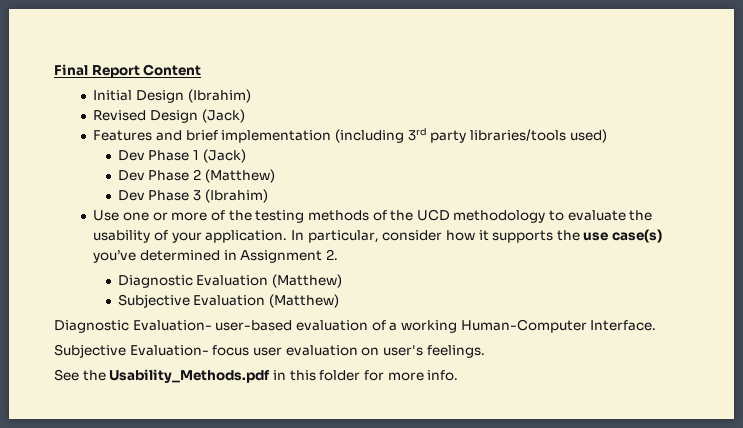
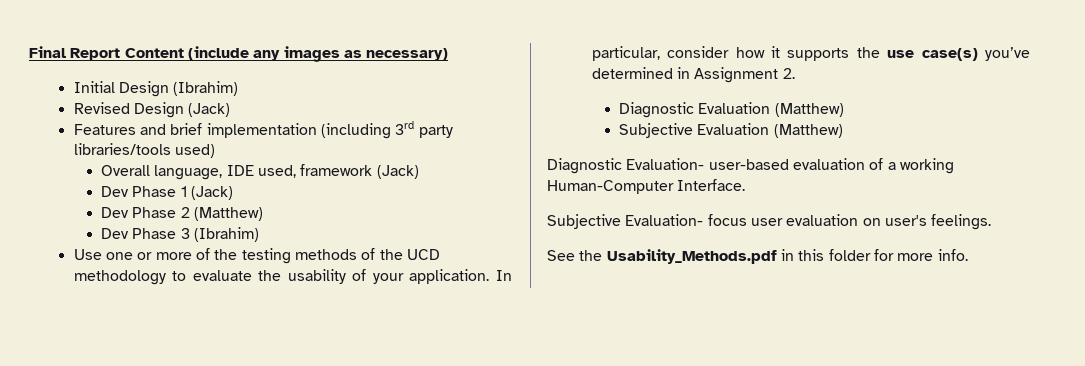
- Final Report Content
+ Final Report Content (include any images as necessary)
+ Overall language, IDE used, framework (Jack)

